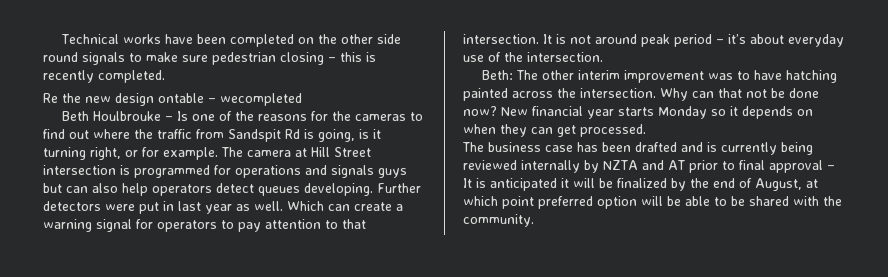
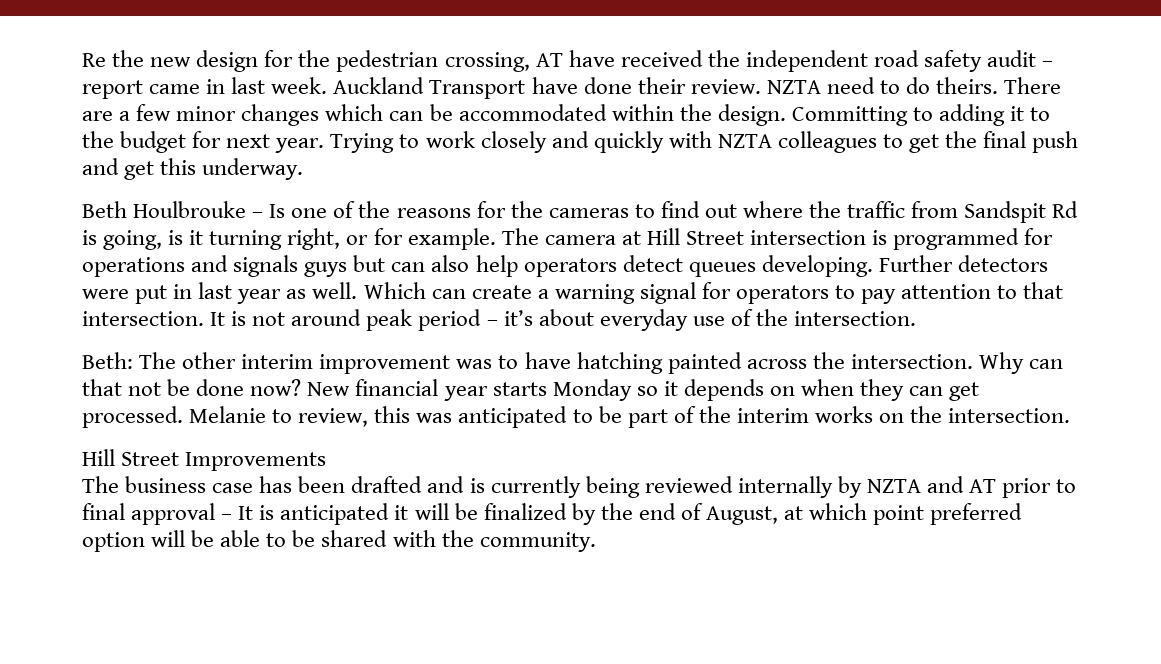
- Technical works have been completed on the other side round signals to make sure pedestrian closing – this is recently completed.
- Re the new design ontable – wecompleted
+ Re the new design for the pedestrian crossing, AT have received the independent road safety audit – report came in last week. Auckland Transport have done their review. NZTA need to do theirs. There are a few minor changes which can be accommodated within the design. Committing to adding it to the budget for next year. Trying to work closely and quickly with NZTA colleagues to get the final push and get this underway.
+ Melanie to review, this was anticipated to be part of the interim works on the intersection.
+ Hill Street Improvements

